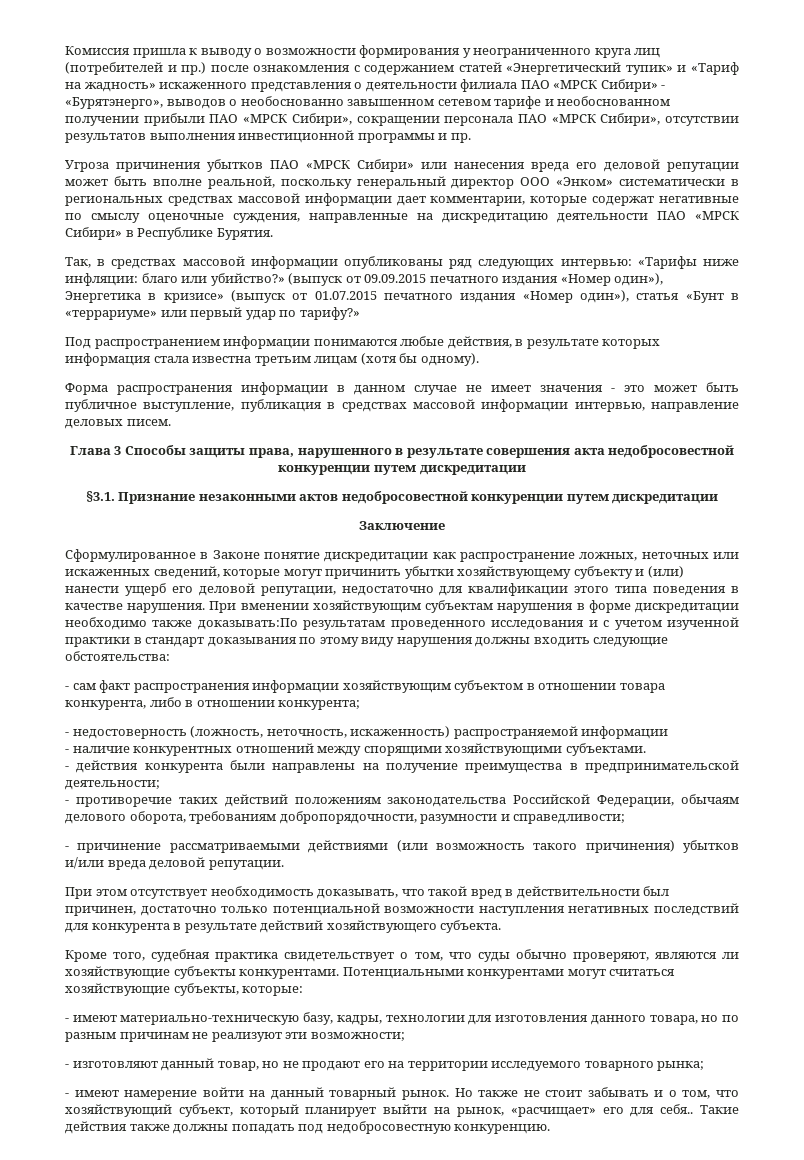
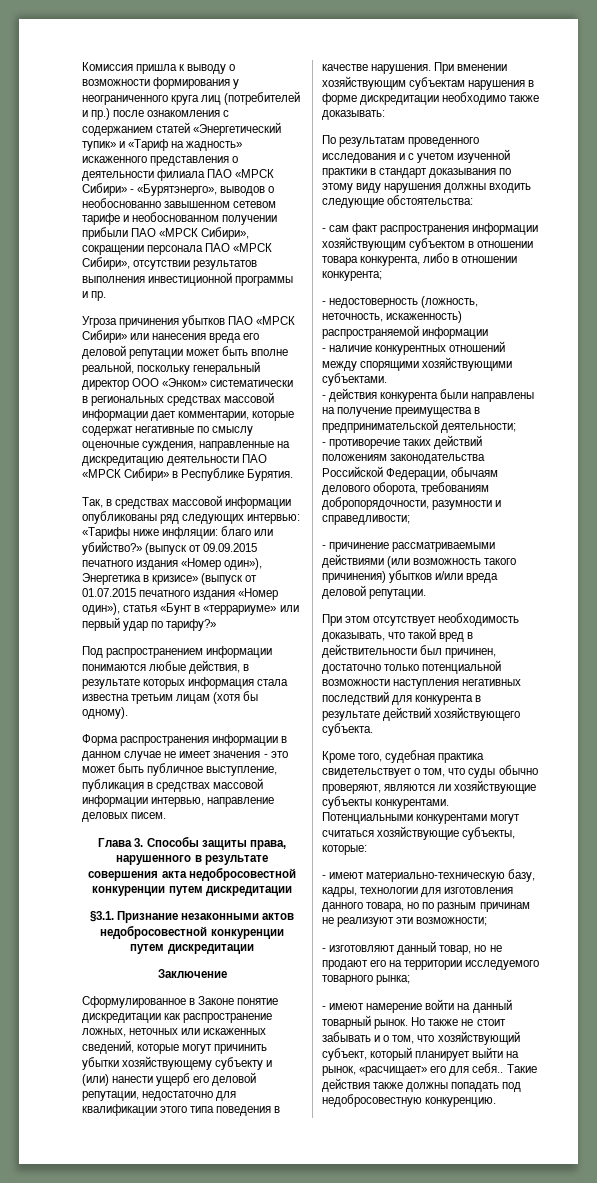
- Глава 3 Способы защиты права, нарушенного в результате совершения акта недобросовестной конкуренции путем дискредитации
+ Глава 3. Способы защиты права, нарушенного в результате совершения акта недобросовестной конкуренции путем дискредитации
- При вменении хозяйствующим субъектам нарушения в форме дискредитации необходимо также доказывать:По результатам проведенного исследования и с учетом изученной практики в стандарт доказывания по этому виду нарушения должны входить следующие обстоятельства:
+ При вменении хозяйствующим субъектам нарушения в форме дискредитации необходимо также доказывать:
+ По результатам проведенного исследования и с учетом изученной практики в стандарт доказывания по этому виду нарушения должны входить следующие обстоятельства:

